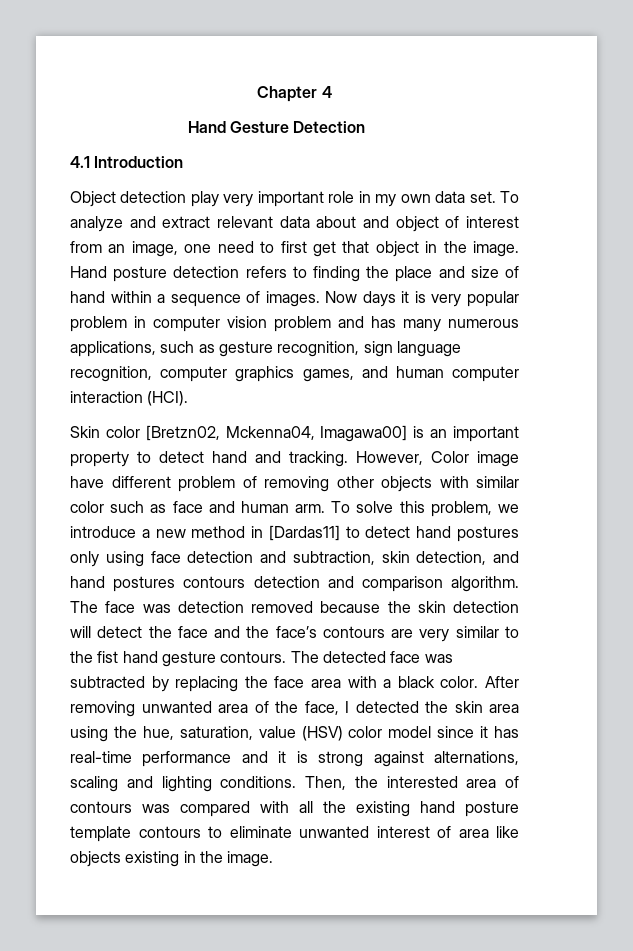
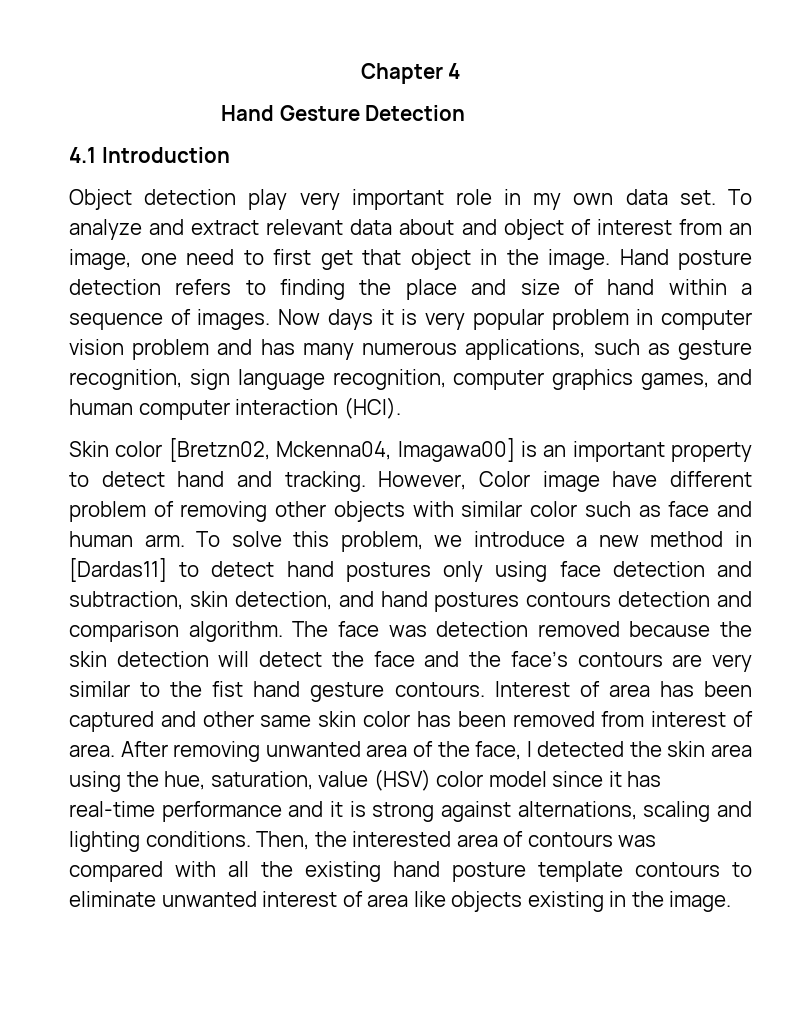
- The detected face was subtracted by replacing the face area with a black color.
+ Interest of area has been captured and other same skin color has been removed from interest of area.

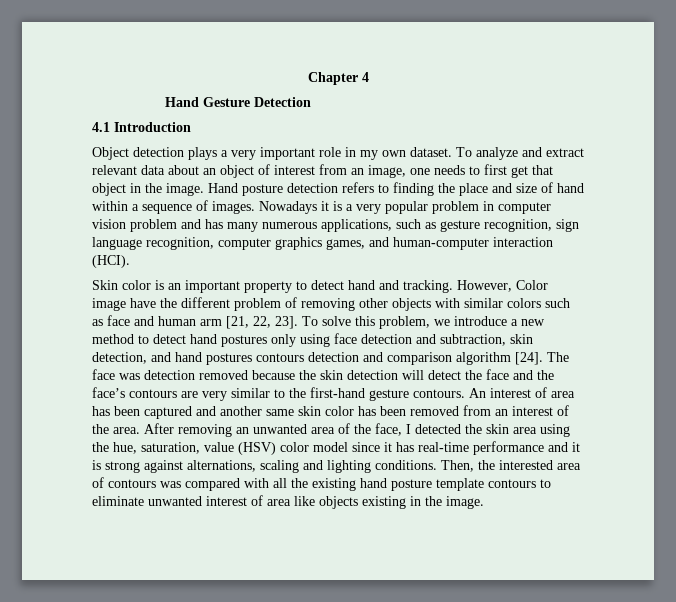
- Object detection play very important role in my own data set.
+ Object detection plays a very important role in my own dataset.
- To analyze and extract relevant data about and object of interest from an image, one need to first get that object in the image.
+ To analyze and extract relevant data about an object of interest from an image, one needs to first get that object in the image.
- Now days it is very popular problem in computer vision problem and has many numerous applications, such as gesture recognition, sign language recognition, computer graphics games, and human computer interaction (HCI).
+ Nowadays it is a very popular problem in computer vision problem and has many numerous applications, such as gesture recognition, sign language recognition, computer graphics games, and human-computer interaction (HCI).
- Skin color [Bretzn02, Mckenna04, Imagawa00] is an important property to detect hand and tracking.
+ Skin color is an important property to detect hand and tracking.
- However, Color image have different problem of removing other objects with similar color such as face and human arm.
+ However, Color image have the different problem of removing other objects with similar colors such as face and human arm [21, 22, 23].
- To solve this problem, we introduce a new method in [Dardas11] to detect hand postures only using face detection and subtraction, skin detection, and hand postures contours detection and comparison algorithm.
+ To solve this problem, we introduce a new method to detect hand postures only using face detection and subtraction, skin detection, and hand postures contours detection and comparison algorithm [24].
- The face was detection removed because the skin detection will detect the face and the face’s contours are very similar to the fist hand gesture contours. Interest of area has been captured and other same skin color has been removed from interest of area.
+ The face was detection removed because the skin detection will detect the face and the face’s contours are very similar to the first-hand gesture contours. An interest of area has been captured and another same skin color has been removed from an interest of the area.
- After removing unwanted area of the face, I detected the skin area using the hue, saturation, value (HSV) color model since it has real-time performance and it is strong against alternations, scaling and lighting conditions.
+ After removing an unwanted area of the face, I detected the skin area using the hue, saturation, value (HSV) color model since it has real-time performance and it is strong against alternations, scaling and lighting conditions.

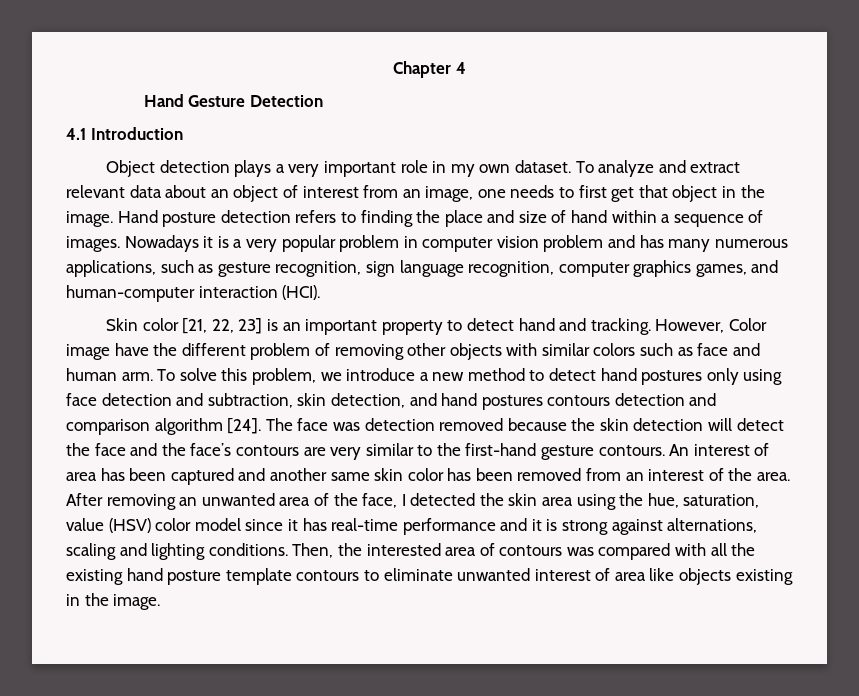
- Skin color is an important property to detect hand and tracking.
+ Skin color [21, 22, 23] is an important property to detect hand and tracking.
- However, Color image have the different problem of removing other objects with similar colors such as face and human arm [21, 22, 23].
+ However, Color image have the different problem of removing other objects with similar colors such as face and human arm.

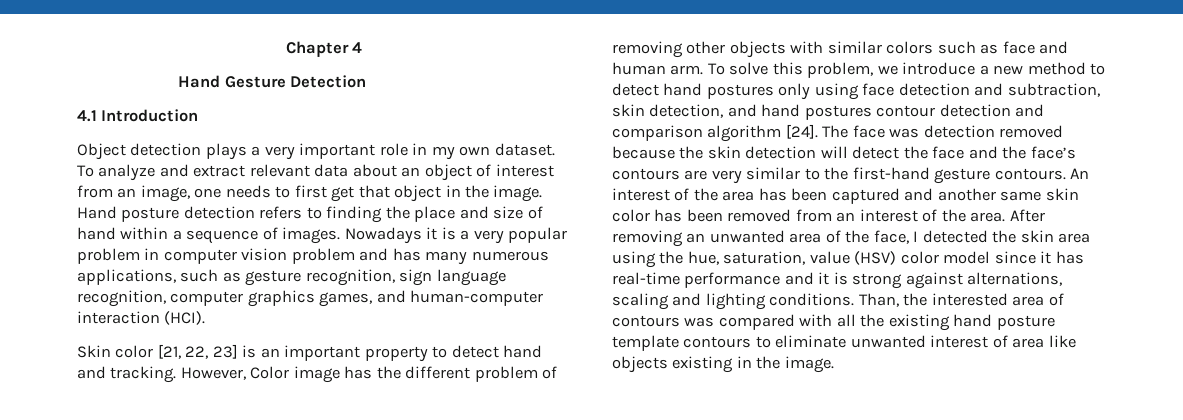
- However, Color image have the different problem of removing other objects with similar colors such as face and human arm.
+ However, Color image has the different problem of removing other objects with similar colors such as face and human arm.
- To solve this problem, we introduce a new method to detect hand postures only using face detection and subtraction, skin detection, and hand postures contours detection and comparison algorithm [24].
+ To solve this problem, we introduce a new method to detect hand postures only using face detection and subtraction, skin detection, and hand postures contour detection and comparison algorithm [24].
- An interest of area has been captured and another same skin color has been removed from an interest of the area.
+ An interest of the area has been captured and another same skin color has been removed from an interest of the area.
- Then, the interested area of contours was compared with all the existing hand posture template contours to eliminate unwanted interest of area like objects existing in the image.
+ Than, the interested area of contours was compared with all the existing hand posture template contours to eliminate unwanted interest of area like objects existing in the image.

